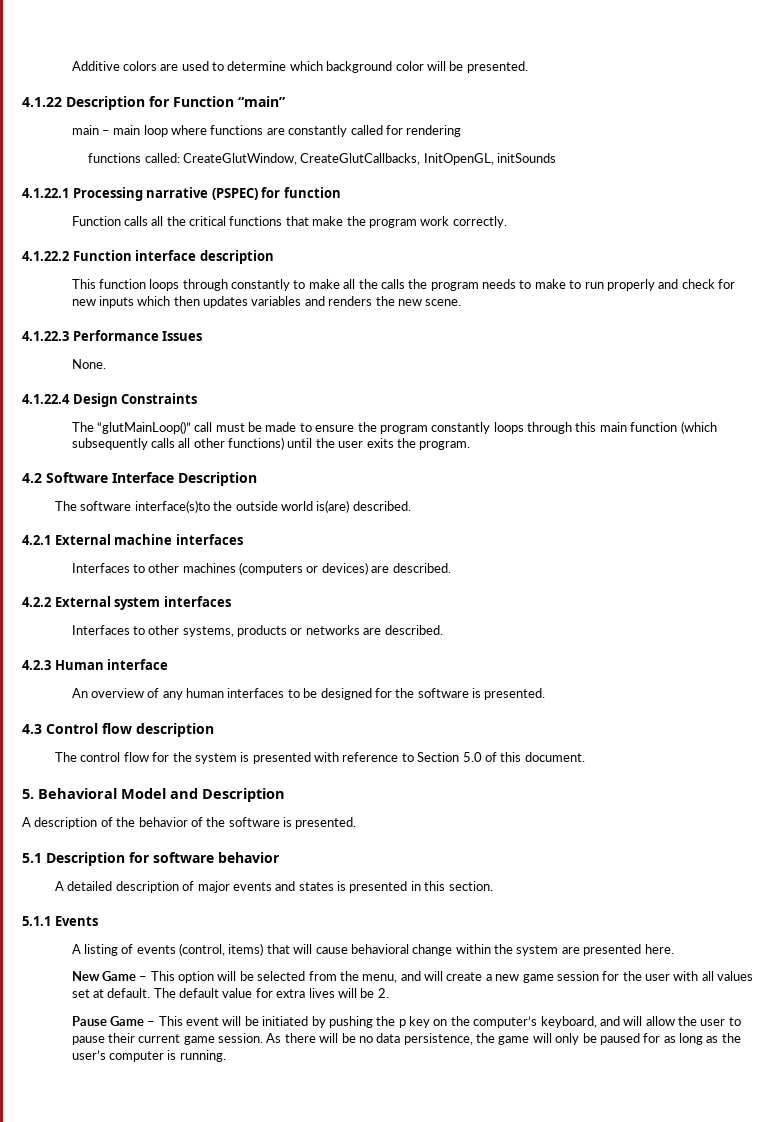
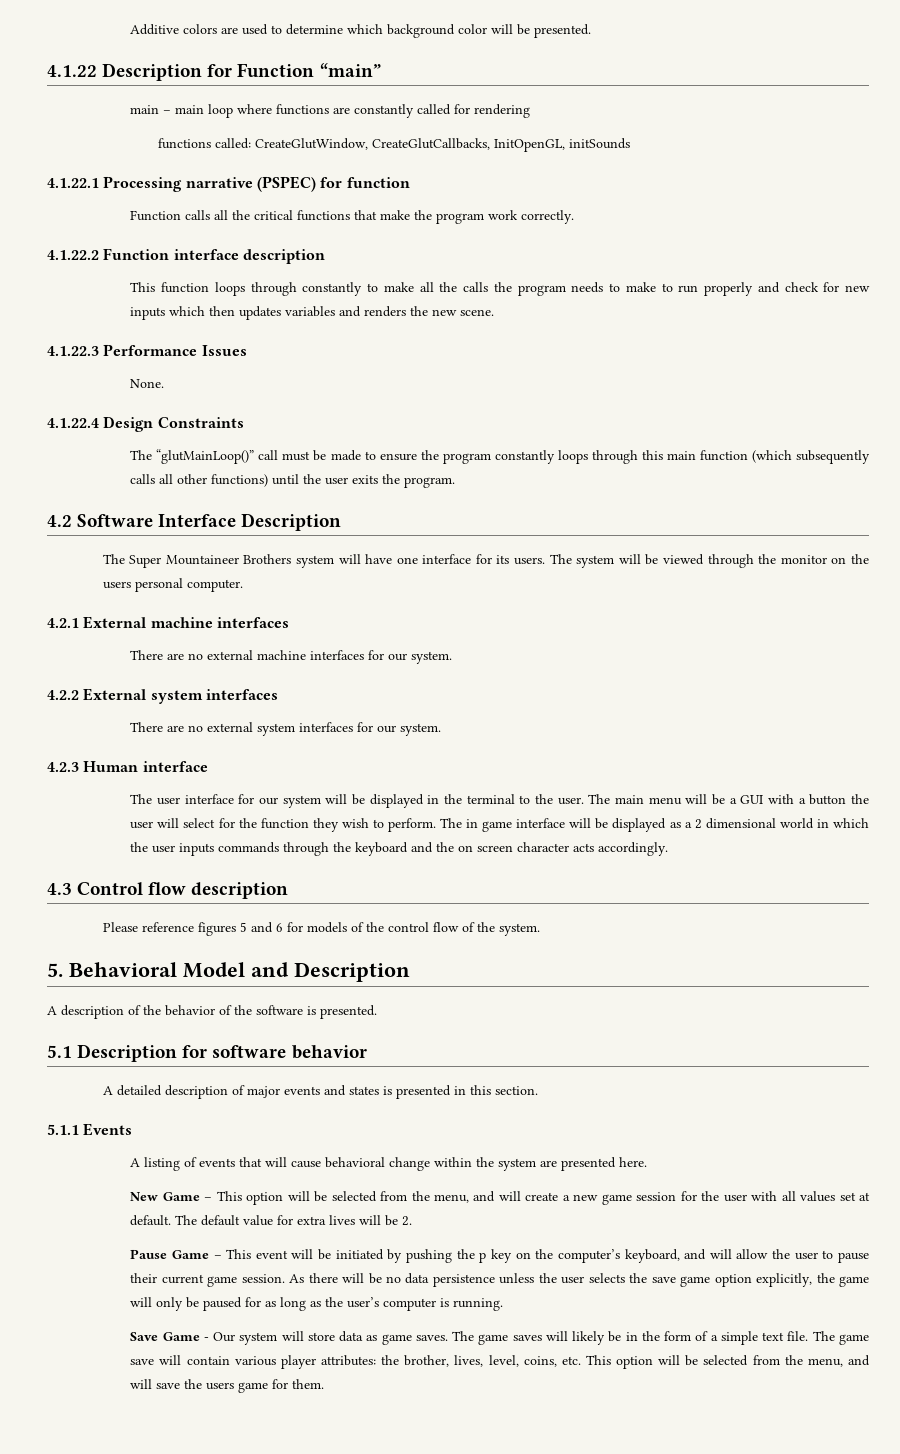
- The software interface(s)to the outside world is(are) described.
+ The Super Mountaineer Brothers system will have one interface for its users. The system will be viewed through the monitor on the users personal computer.
  4.2.1 External machine interfaces
- Interfaces to other machines (computers or devices) are described.
+ There are no external machine interfaces for our system.
  4.2.2 External system interfaces
- Interfaces to other systems, products or networks are described.
+ There are no external system interfaces for our system.
  4.2.3 Human interface
- An overview of any human interfaces to be designed for the software is presented.
+ The user interface for our system will be displayed in the terminal to the user. The main menu will be a GUI with a button the user will select for the function they wish to perform. The in game interface will be displayed as a 2 dimensional world in which the user inputs commands through the keyboard and the on screen character acts accordingly.
  4.3 Control flow description
- The control flow for the system is presented with reference to Section 5.0 of this document.
+ Please reference figures 5 and 6 for models of the control flow of the system.
- A listing of events (control, items) that will cause behavioral change within the system are presented here.
+ A listing of events that will cause behavioral change within the system are presented here.
- As there will be no data persistence, the game will only be paused for as long as the user’s computer is running.
+ As there will be no data persistence unless the user selects the save game option explicitly, the game will only be paused for as long as the user’s computer is running.
+ Save Game - Our system will store data as game saves. The game saves will likely be in the form of a simple text file. The game save will contain various player attributes: the brother, lives, level, coins, etc. This option will be selected from the menu, and will save the users game for them.

